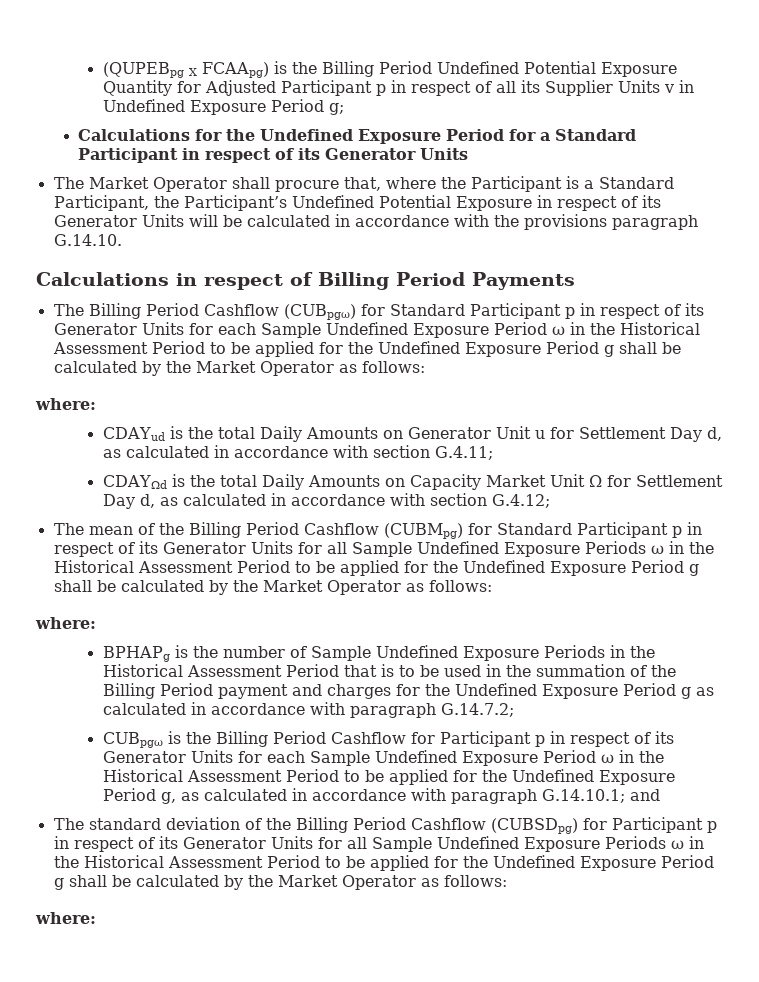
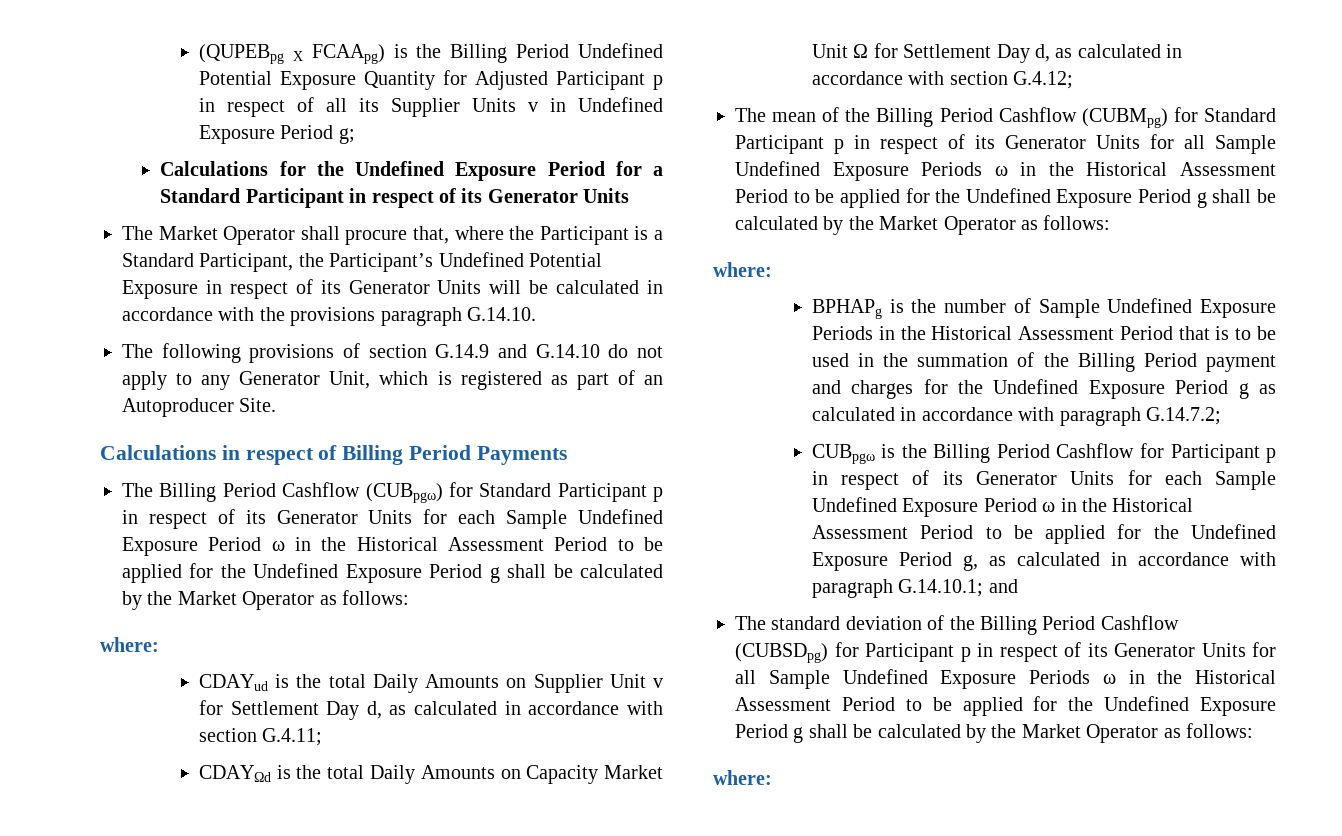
+ The following provisions of section G.14.9 and G.14.10 do not apply to any Generator Unit, which is registered as part of an Autoproducer Site.
- CDAYud is the total Daily Amounts on Generator Unit u for Settlement Day d, as calculated in accordance with section G.4.11;
+ CDAYud is the total Daily Amounts on Supplier Unit v for Settlement Day d, as calculated in accordance with section G.4.11;

